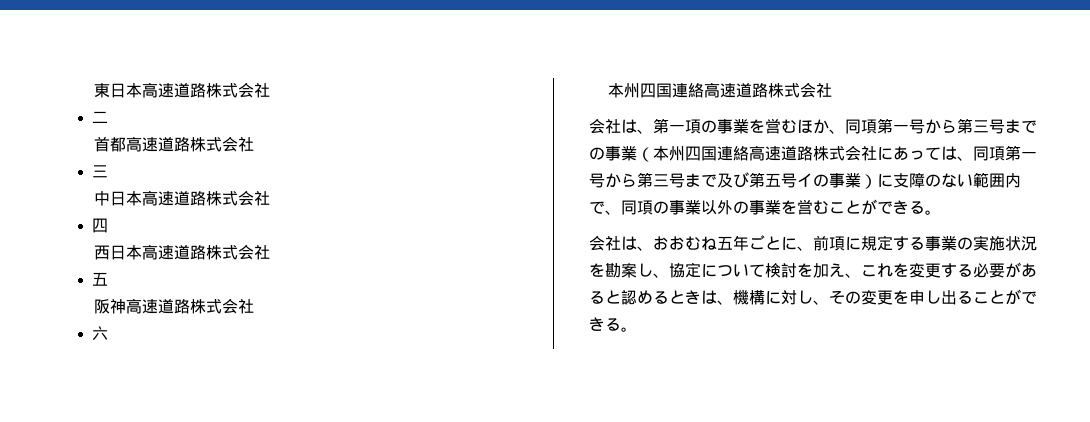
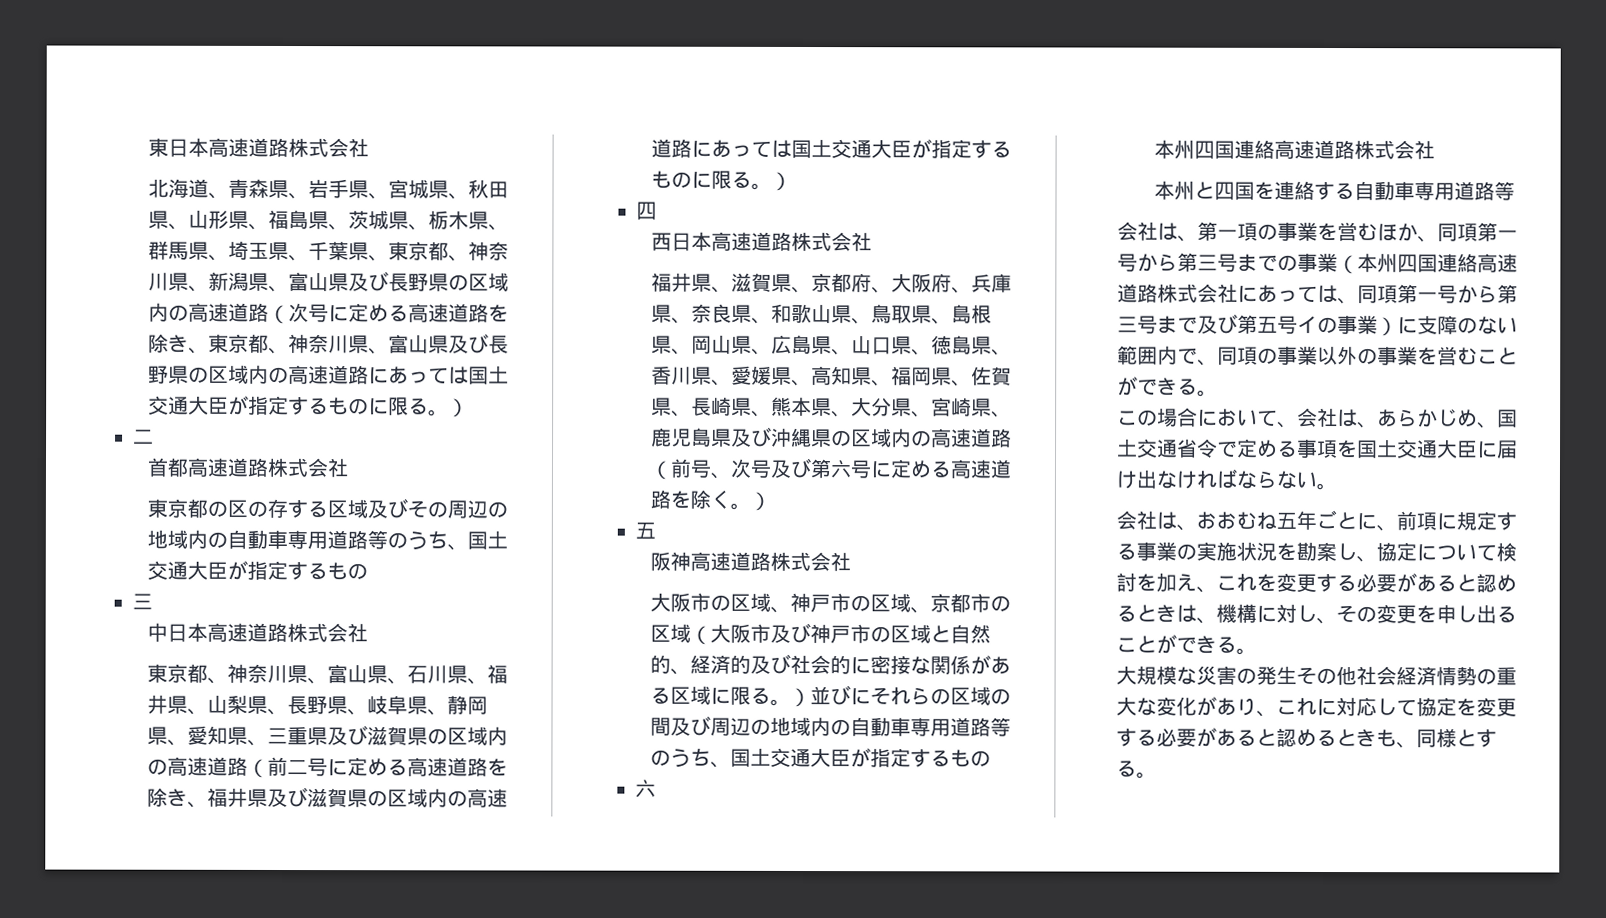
+ 北海道、青森県、岩手県、宮城県、秋田県、山形県、福島県、茨城県、栃木県、群馬県、埼玉県、千葉県、東京都、神奈川県、新潟県、富山県及び長野県の区域内の高速道路（次号に定める高速道路を除き、東京都、神奈川県、富山県及び長野県の区域内の高速道路にあっては国土交通大臣が指定するものに限る。）
+ 東京都の区の存する区域及びその周辺の地域内の自動車専用道路等のうち、国土交通大臣が指定するもの
+ 東京都、神奈川県、富山県、石川県、福井県、山梨県、長野県、岐阜県、静岡県、愛知県、三重県及び滋賀県の区域内の高速道路（前二号に定める高速道路を除き、福井県及び滋賀県の区域内の高速道路にあっては国土交通大臣が指定するものに限る。）
+ 福井県、滋賀県、京都府、大阪府、兵庫県、奈良県、和歌山県、鳥取県、島根県、岡山県、広島県、山口県、徳島県、香川県、愛媛県、高知県、福岡県、佐賀県、長崎県、熊本県、大分県、宮崎県、鹿児島県及び沖縄県の区域内の高速道路（前号、次号及び第六号に定める高速道路を除く。）
+ 大阪市の区域、神戸市の区域、京都市の区域（大阪市及び神戸市の区域と自然的、経済的及び社会的に密接な関係がある区域に限る。）並びにそれらの区域の間及び周辺の地域内の自動車専用道路等のうち、国土交通大臣が指定するもの
+ 本州と四国を連絡する自動車専用道路等
+ この場合において、会社は、あらかじめ、国土交通省令で定める事項を国土交通大臣に届け出なければならない。
+ 大規模な災害の発生その他社会経済情勢の重大な変化があり、これに対応して協定を変更する必要があると認めるときも、同様とする。

